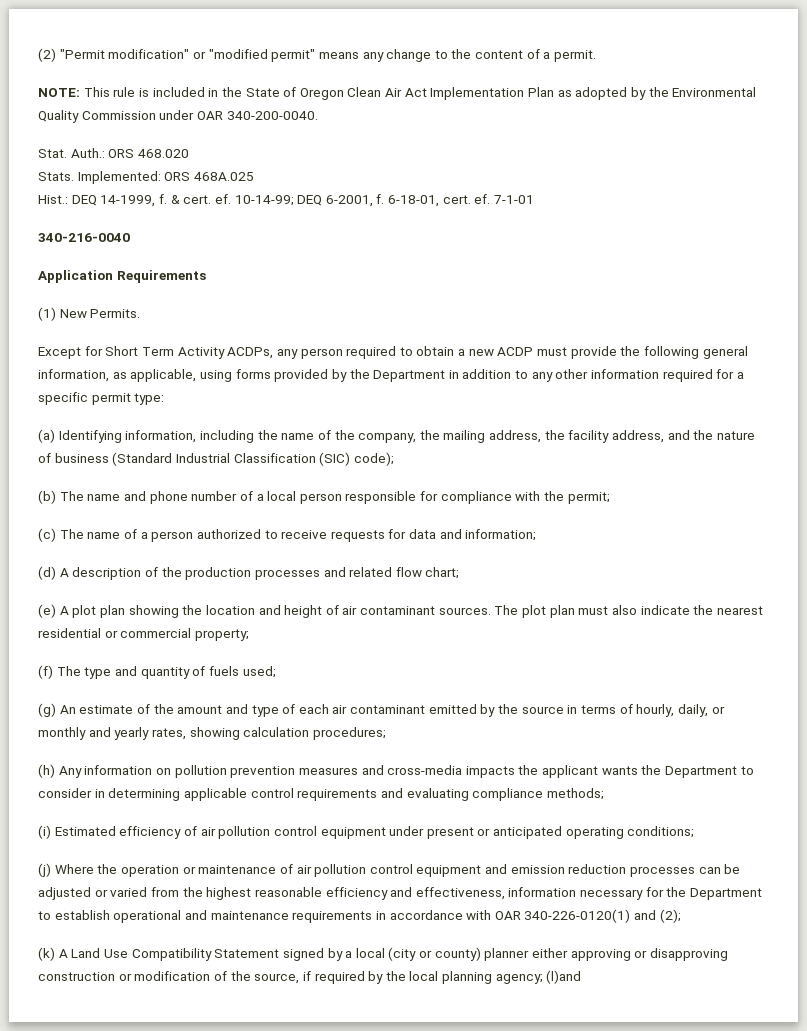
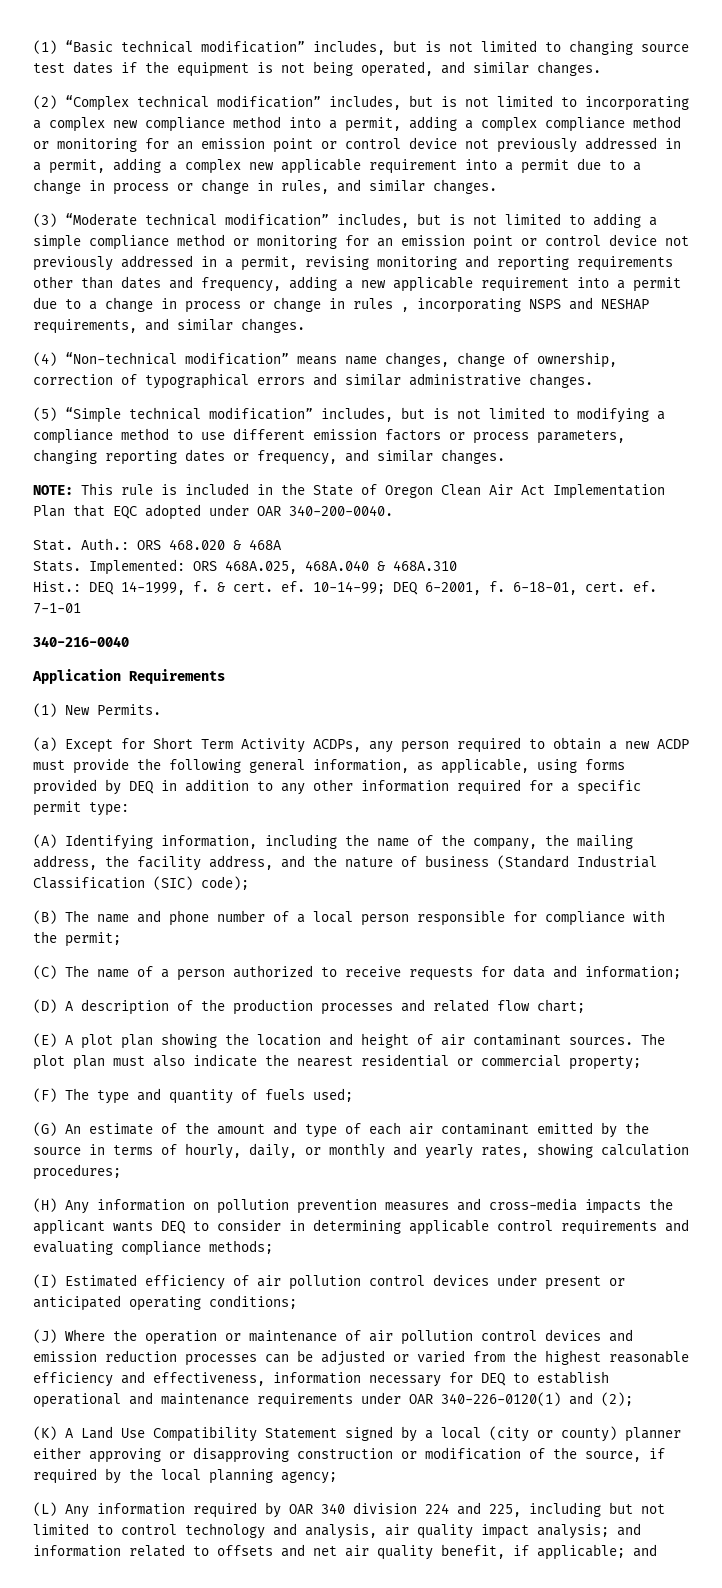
- (2) "Permit modification" or "modified permit" means any change to the content of a permit.
+ (1) “Basic technical modification” includes, but is not limited to changing source test dates if the equipment is not being operated, and similar changes.
+ (2) “Complex technical modification” includes, but is not limited to incorporating a complex new compliance method into a permit, adding a complex compliance method or monitoring for an emission point or control device not previously addressed in a permit, adding a complex new applicable requirement into a permit due to a change in process or change in rules, and similar changes.
+ (3) “Moderate technical modification” includes, but is not limited to adding a simple compliance method or monitoring for an emission point or control device not previously addressed in a permit, revising monitoring and reporting requirements other than dates and frequency, adding a new applicable requirement into a permit due to a change in process or change in rules , incorporating NSPS and NESHAP requirements, and similar changes.
+ (4) “Non-technical modification” means name changes, change of ownership, correction of typographical errors and similar administrative changes.
+ (5) “Simple technical modification” includes, but is not limited to modifying a compliance method to use different emission factors or process parameters, changing reporting dates or frequency, and similar changes.
- NOTE: This rule is included in the State of Oregon Clean Air Act Implementation Plan as adopted by the Environmental Quality Commission under OAR 340-200-0040.
+ NOTE: This rule is included in the State of Oregon Clean Air Act Implementation Plan that EQC adopted under OAR 340-200-0040.
- Auth.: ORS 468.020
+ Auth.: ORS 468.020 & 468A
- Implemented: ORS 468A.025
+ Implemented: ORS 468A.025, 468A.040 & 468A.310
- Except for Short Term Activity ACDPs, any person required to obtain a new ACDP must provide the following general information, as applicable, using forms provided by the Department in addition to any other information required for a specific permit type:
+ (a) Except for Short Term Activity ACDPs, any person required to obtain a new ACDP must provide the following general information, as applicable, using forms provided by DEQ in addition to any other information required for a specific permit type:
- (a) Identifying information, including the name of the company, the mailing address, the facility address, and the nature of business (Standard Industrial Classification (SIC) code);
+ (A) Identifying information, including the name of the company, the mailing address, the facility address, and the nature of business (Standard Industrial Classification (SIC) code);
- (b) The name and phone number of a local person responsible for compliance with the permit;
+ (B) The name and phone number of a local person responsible for compliance with the permit;
- (c) The name of a person authorized to receive requests for data and information;
+ (C) The name of a person authorized to receive requests for data and information;
- (d) A description of the production processes and related flow chart;
+ (D) A description of the production processes and related flow chart;
- (e) A plot plan showing the location and height of air contaminant sources.
+ (E) A plot plan showing the location and height of air contaminant sources.
- (f) The type and quantity of fuels used;
+ (F) The type and quantity of fuels used;
- (g) An estimate of the amount and type of each air contaminant emitted by the source in terms of hourly, daily, or monthly and yearly rates, showing calculation procedures;
+ (G) An estimate of the amount and type of each air contaminant emitted by the source in terms of hourly, daily, or monthly and yearly rates, showing calculation procedures;
- (h) Any information on pollution prevention measures and cross-media impacts the applicant wants the Department to consider in determining applicable control requirements and evaluating compliance methods;
+ (H) Any information on pollution prevention measures and cross-media impacts the applicant wants DEQ to consider in determining applicable control requirements and evaluating compliance methods;
- (i) Estimated efficiency of air pollution control equipment under present or anticipated operating conditions;
+ (I) Estimated efficiency of air pollution control devices under present or anticipated operating conditions;
- (j) Where the operation or maintenance of air pollution control equipment and emission reduction processes can be adjusted or varied from the highest reasonable efficiency and effectiveness, information necessary for the Department to establish operational and maintenance requirements in accordance with OAR 340-226-0120(1) and (2);
+ (J) Where the operation or maintenance of air pollution control devices and emission reduction processes can be adjusted or varied from the highest reasonable efficiency and effectiveness, information necessary for DEQ to establish operational and maintenance requirements under OAR 340-226-0120(1) and (2);
- (k) A Land Use Compatibility Statement signed by a local (city or county) planner either approving or disapproving construction or modification of the source, if required by the local planning agency; (l)and
+ (K) A Land Use Compatibility Statement signed by a local (city or county) planner either approving or disapproving construction or modification of the source, if required by the local planning agency;
+ (L) Any information required by OAR 340 division 224 and 225, including but not limited to control technology and analysis, air quality impact analysis; and information related to offsets and net air quality benefit, if applicable; and

